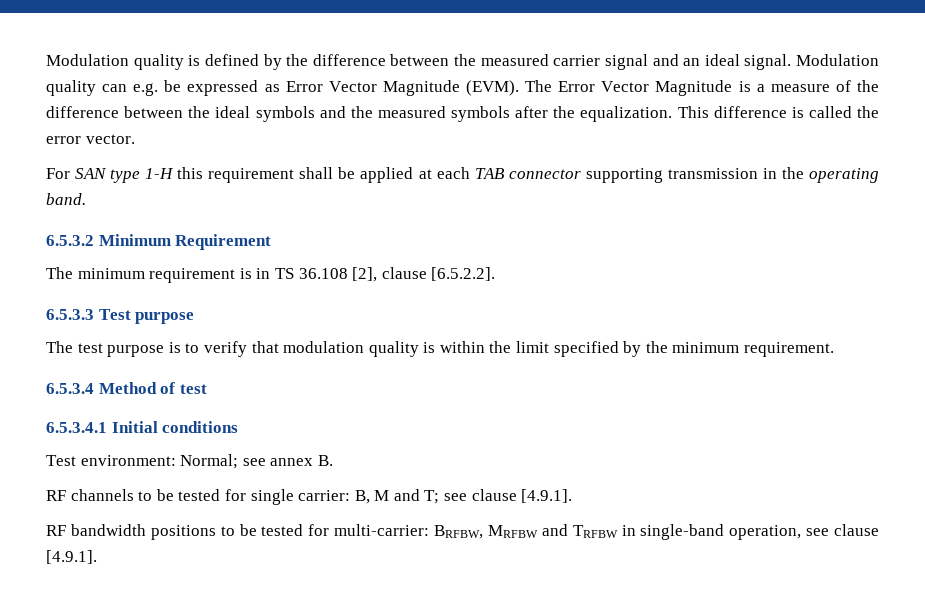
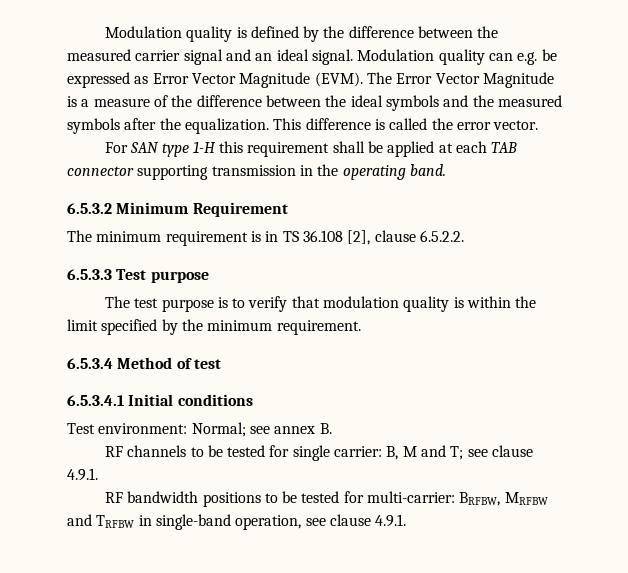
- The minimum requirement is in TS 36.108 [2], clause [6.5.2.2].
+ The minimum requirement is in TS 36.108 [2], clause 6.5.2.2.
- RF channels to be tested for single carrier: B, M and T; see clause [4.9.1].
+ RF channels to be tested for single carrier: B, M and T; see clause 4.9.1.
- RF bandwidth positions to be tested for multi-carrier: BRFBW, MRFBW and TRFBW in single-band operation, see clause [4.9.1].
+ RF bandwidth positions to be tested for multi-carrier: BRFBW, MRFBW and TRFBW in single-band operation, see clause 4.9.1.

